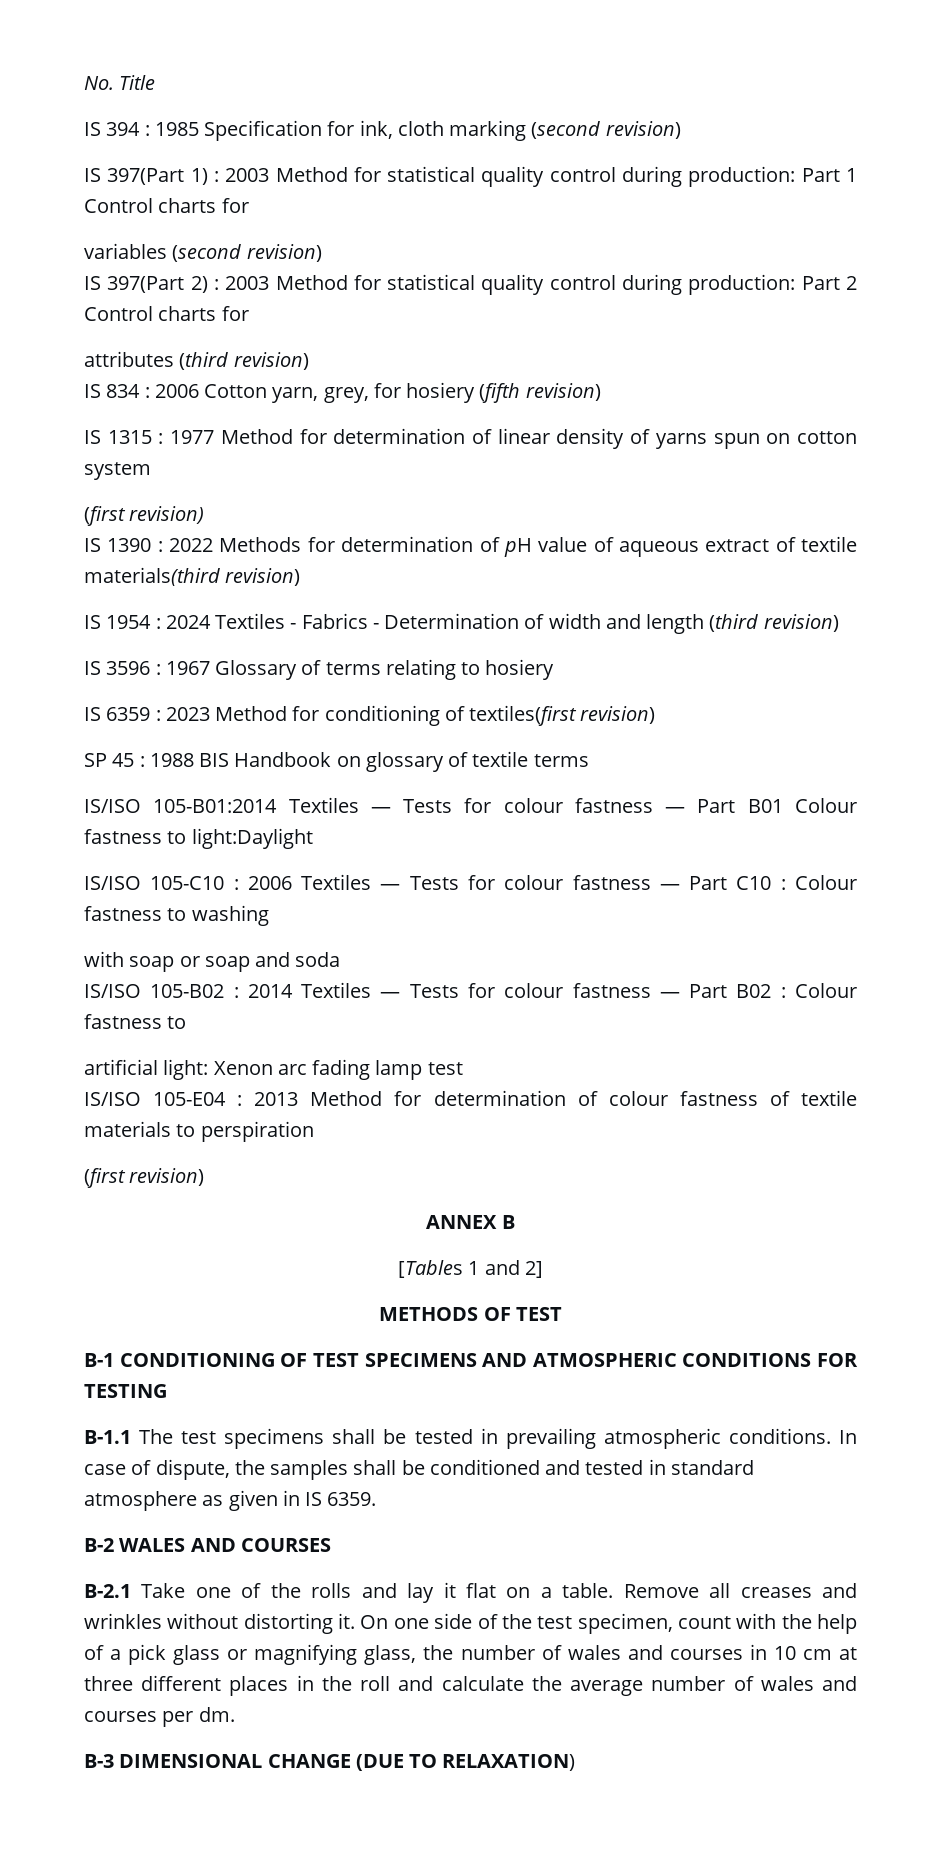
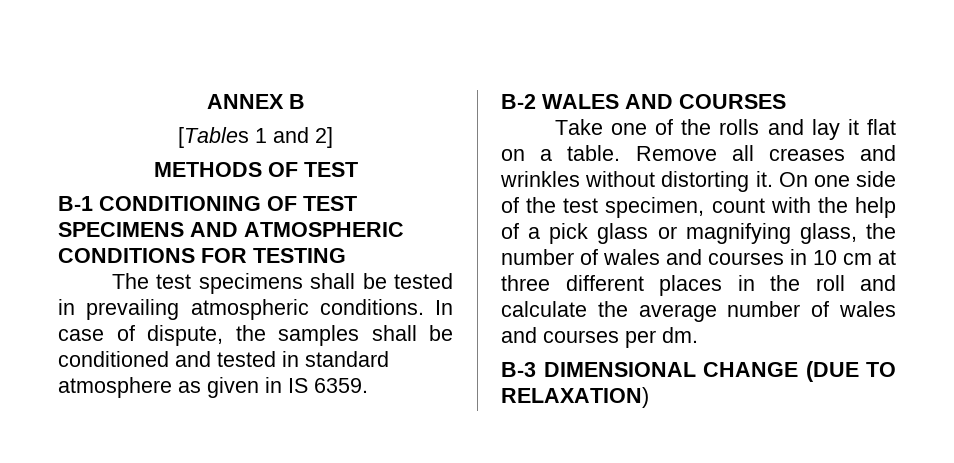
- No. Title
- IS 394 : 1985 Specification for ink, cloth marking (second revision)
- IS 397(Part 1) : 2003 Method for statistical quality control during production: Part 1 Control charts for
- variables (second revision)
- IS 397(Part 2) : 2003 Method for statistical quality control during production: Part 2 Control charts for
- attributes (third revision)
- IS 834 : 2006 Cotton yarn, grey, for hosiery (fifth revision)
- IS 1315 : 1977 Method for determination of linear density of yarns spun on cotton system
- (first revision)
- IS 1390 : 2022 Methods for determination of pH value of aqueous extract of textile materials(third revision)
- IS 1954 : 2024 Textiles - Fabrics - Determination of width and length (third revision)
- IS 3596 : 1967 Glossary of terms relating to hosiery
- IS 6359 : 2023 Method for conditioning of textiles(first revision)
- SP 45 : 1988 BIS Handbook on glossary of textile terms
- IS/ISO 105-B01:2014 Textiles — Tests for colour fastness — Part B01 Colour fastness to light:Daylight
- IS/ISO 105-C10 : 2006 Textiles — Tests for colour fastness — Part C10 : Colour fastness to washing
- with soap or soap and soda
- IS/ISO 105-B02 : 2014 Textiles — Tests for colour fastness — Part B02 : Colour fastness to
- artificial light: Xenon arc fading lamp test
- IS/ISO 105-E04 : 2013 Method for determination of colour fastness of textile materials to perspiration
- (first revision)
- B-1.1 The test specimens shall be tested in prevailing atmospheric conditions.
+ The test specimens shall be tested in prevailing atmospheric conditions.
- B-2.1 Take one of the rolls and lay it flat on a table.
+ Take one of the rolls and lay it flat on a table.

